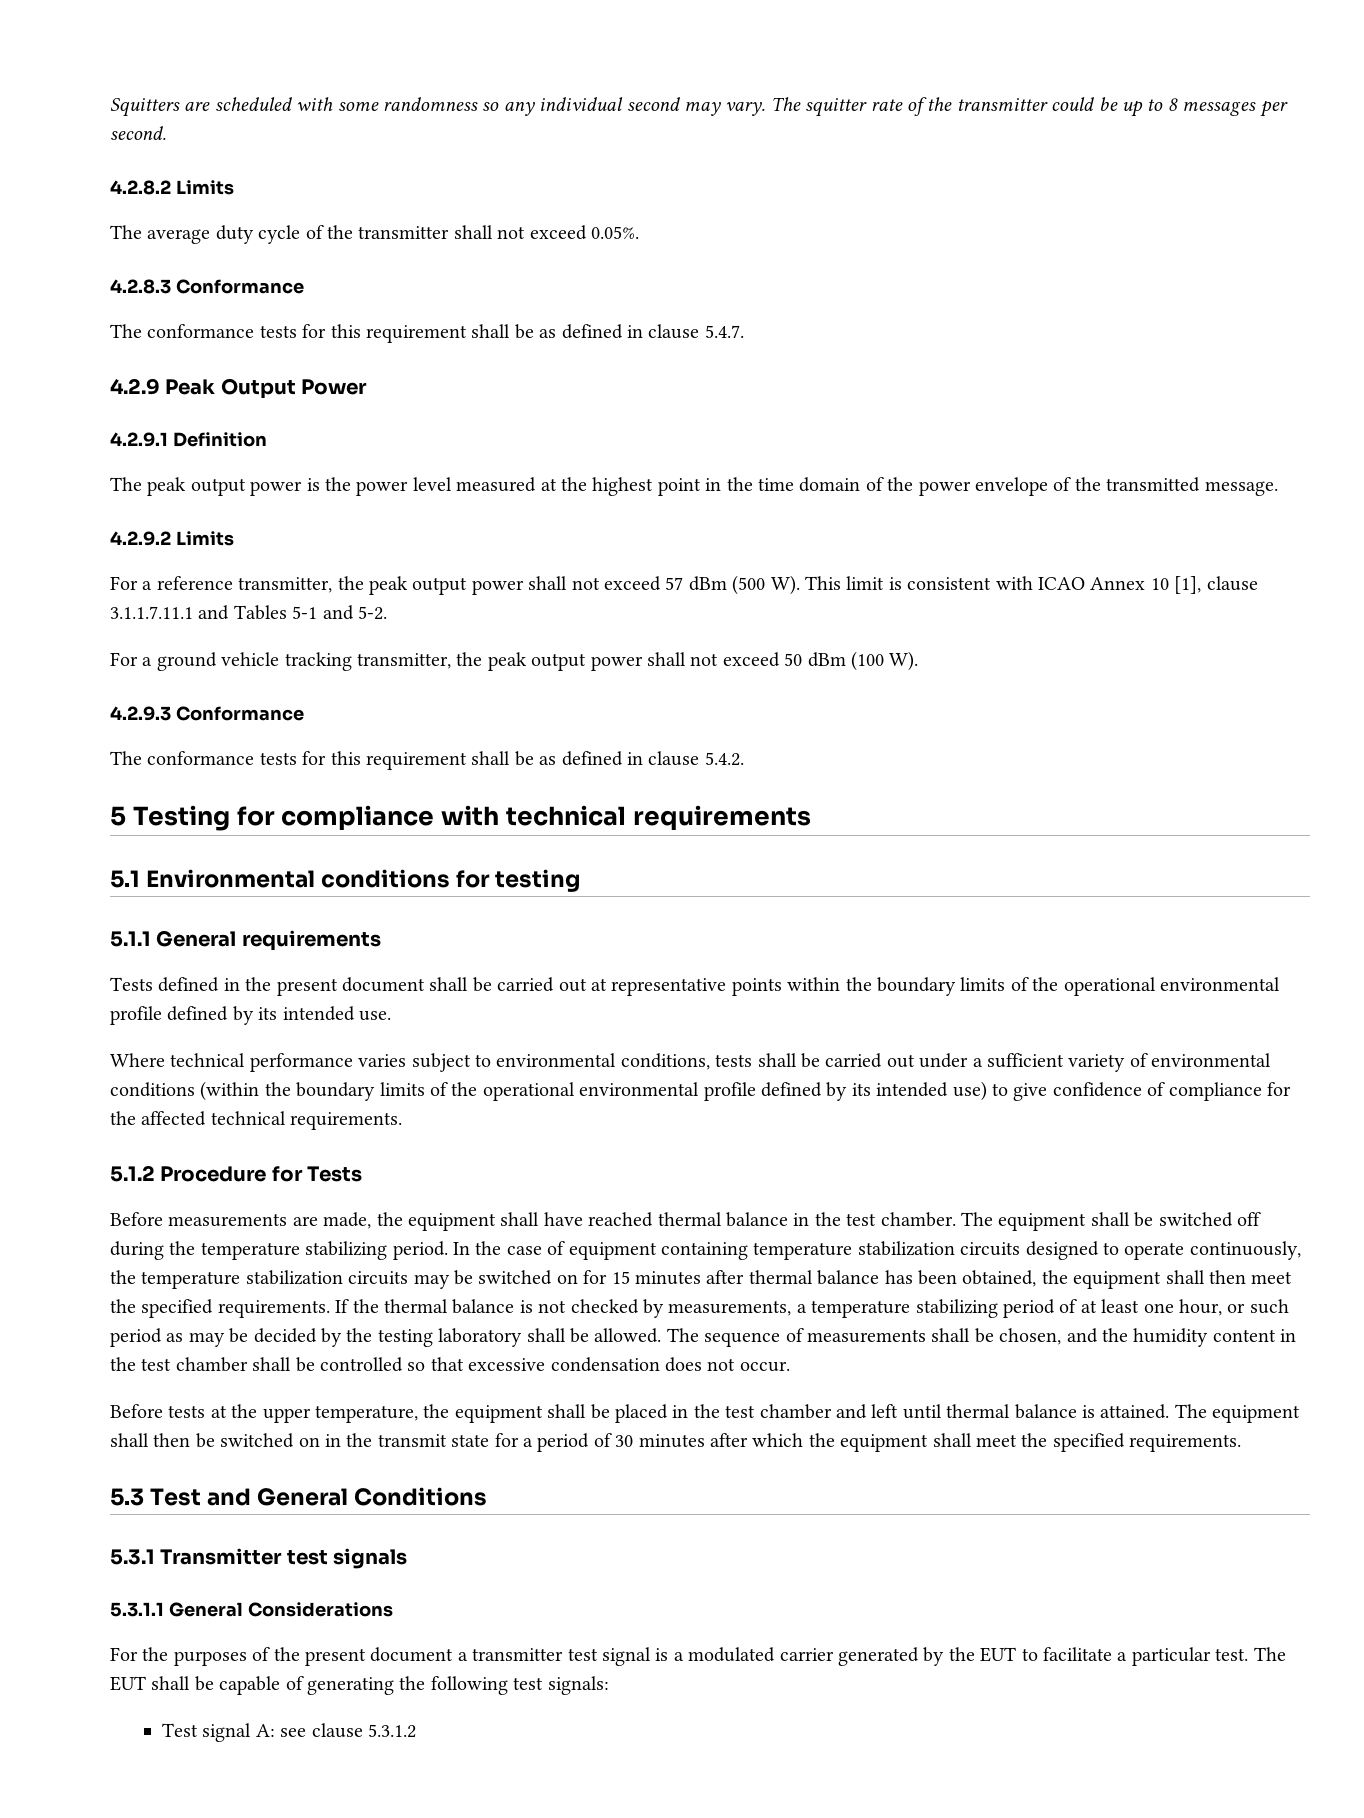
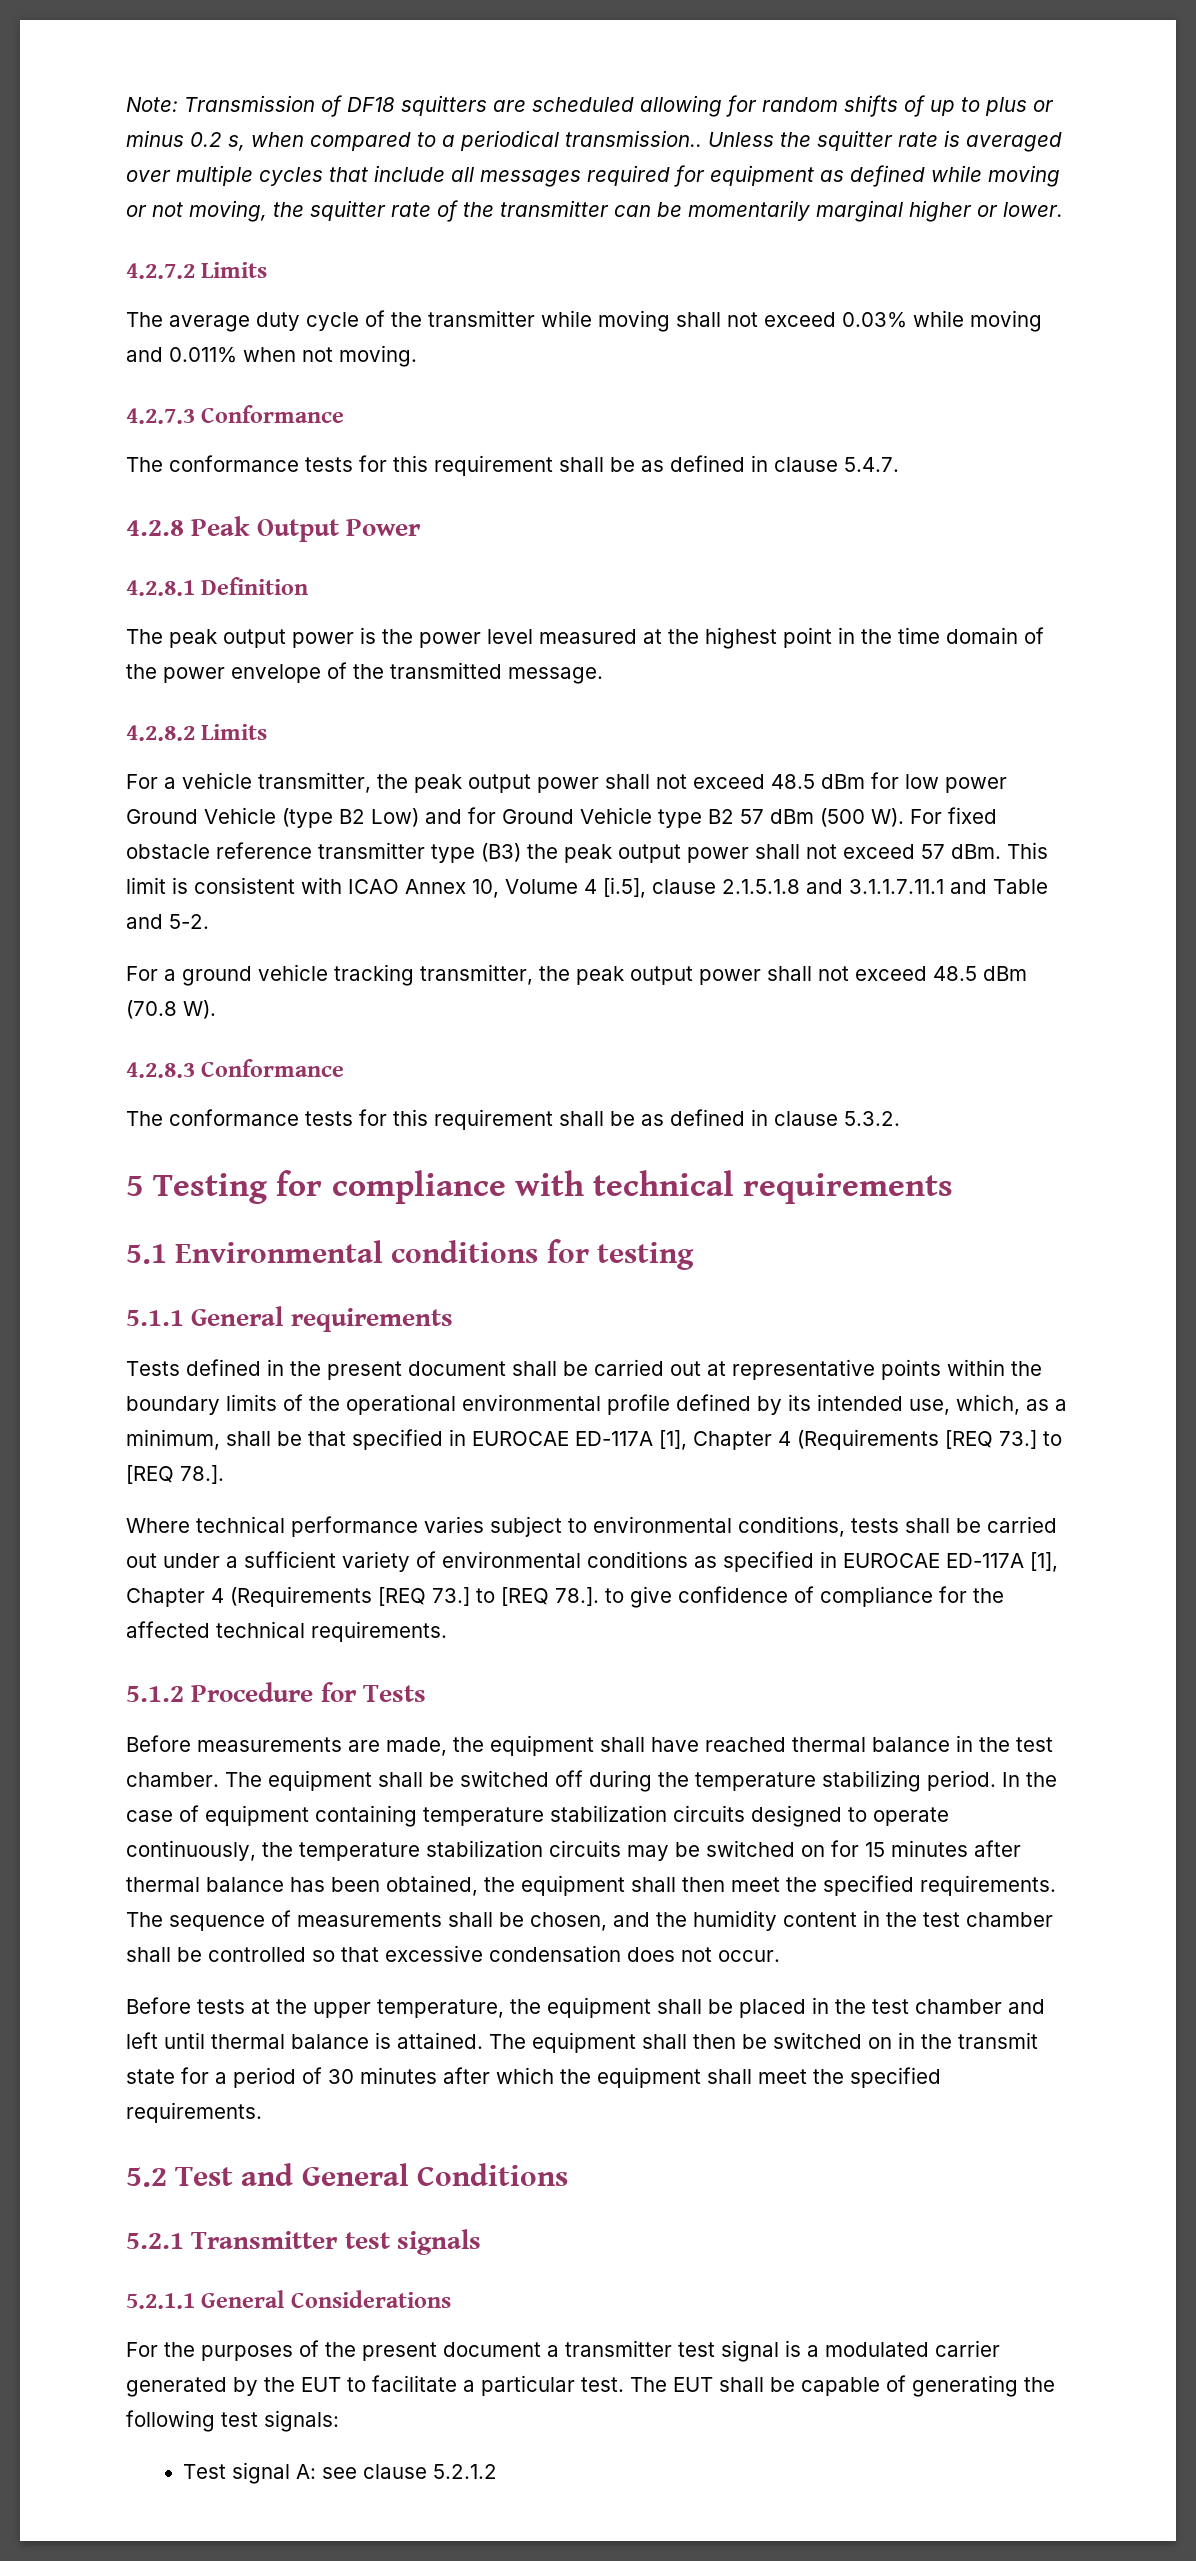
- Squitters are scheduled with some randomness so any individual second may vary. The squitter rate of the transmitter could be up to 8 messages per second.
- 4.2.8.2 Limits
+ Note: Transmission of DF18 squitters are scheduled allowing for random shifts of up to plus or minus 0.2 s, when compared to a periodical transmission.. Unless the squitter rate is averaged over multiple cycles that include all messages required for equipment as defined while moving or not moving, the squitter rate of the transmitter can be momentarily marginal higher or lower.
+ 4.2.7.2 Limits
- The average duty cycle of the transmitter shall not exceed 0.05%.
- 4.2.8.3 Conformance
+ The average duty cycle of the transmitter while moving shall not exceed 0.03% while moving and 0.011% when not moving.
+ 4.2.7.3 Conformance
- 4.2.9 Peak Output Power
+ 4.2.8 Peak Output Power
- 4.2.9.1 Definition
+ 4.2.8.1 Definition
- 4.2.9.2 Limits
+ 4.2.8.2 Limits
- For a reference transmitter, the peak output power shall not exceed 57 dBm (500 W). This limit is consistent with ICAO Annex 10 [1], clause 3.1.1.7.11.1 and Tables 5-1 and 5-2.
+ For a vehicle transmitter, the peak output power shall not exceed 48.5 dBm for low power Ground Vehicle (type B2 Low) and for Ground Vehicle type B2 57 dBm (500 W). For fixed obstacle reference transmitter type (B3) the peak output power shall not exceed 57 dBm. This limit is consistent with ICAO Annex 10, Volume 4 [i.5], clause 2.1.5.1.8 and 3.1.1.7.11.1 and Table and 5-2.
- For a ground vehicle tracking transmitter, the peak output power shall not exceed 50 dBm (100 W).
+ For a ground vehicle tracking transmitter, the peak output power shall not exceed 48.5 dBm (70.8 W).
- 4.2.9.3 Conformance
+ 4.2.8.3 Conformance
- The conformance tests for this requirement shall be as defined in clause 5.4.2.
+ The conformance tests for this requirement shall be as defined in clause 5.3.2.
- Tests defined in the present document shall be carried out at representative points within the boundary limits of the operational environmental profile defined by its intended use.
+ Tests defined in the present document shall be carried out at representative points within the boundary limits of the operational environmental profile defined by its intended use, which, as a minimum, shall be that specified in EUROCAE ED-117A [1], Chapter 4 (Requirements [REQ 73.] to [REQ 78.].
- Where technical performance varies subject to environmental conditions, tests shall be carried out under a sufficient variety of environmental conditions (within the boundary limits of the operational environmental profile defined by its intended use) to give confidence of compliance for the affected technical requirements.
+ Where technical performance varies subject to environmental conditions, tests shall be carried out under a sufficient variety of environmental conditions as specified in EUROCAE ED-117A [1], Chapter 4 (Requirements [REQ 73.] to [REQ 78.]. to give confidence of compliance for the affected technical requirements.
- If the thermal balance is not checked by measurements, a temperature stabilizing period of at least one hour, or such period as may be decided by the testing laboratory shall be allowed.
- 5.3 Test and General Conditions
+ 5.2 Test and General Conditions
- 5.3.1 Transmitter test signals
+ 5.2.1 Transmitter test signals
- 5.3.1.1 General Considerations
+ 5.2.1.1 General Considerations
- Test signal A: see clause 5.3.1.2
+ Test signal A: see clause 5.2.1.2

